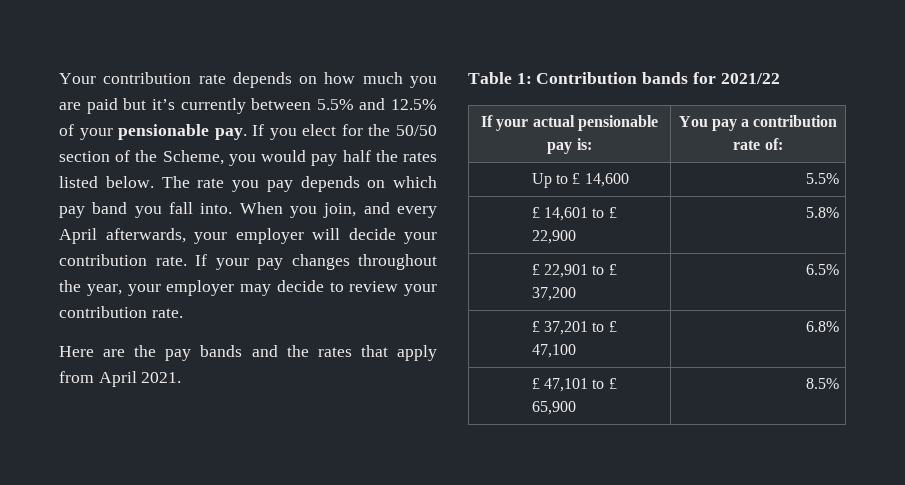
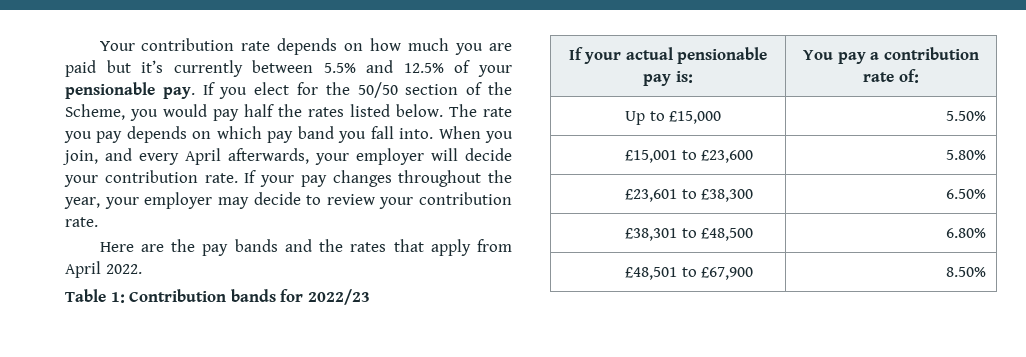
- Here are the pay bands and the rates that apply from April 2021.
+ Here are the pay bands and the rates that apply from April 2022.
- Table 1: Contribution bands for 2021/22
+ Table 1: Contribution bands for 2022/23
- Up to £ 14,600 | 5.5%
- £ 14,601 to £ 22,900 | 5.8%
- £ 22,901 to £ 37,200 | 6.5%
- £ 37,201 to £ 47,100 | 6.8%
- £ 47,101 to £ 65,900 | 8.5%
+ Up to £15,000 | 5.50%
+ £15,001 to £23,600 | 5.80%
+ £23,601 to £38,300 | 6.50%
+ £38,301 to £48,500 | 6.80%
+ £48,501 to £67,900 | 8.50%

